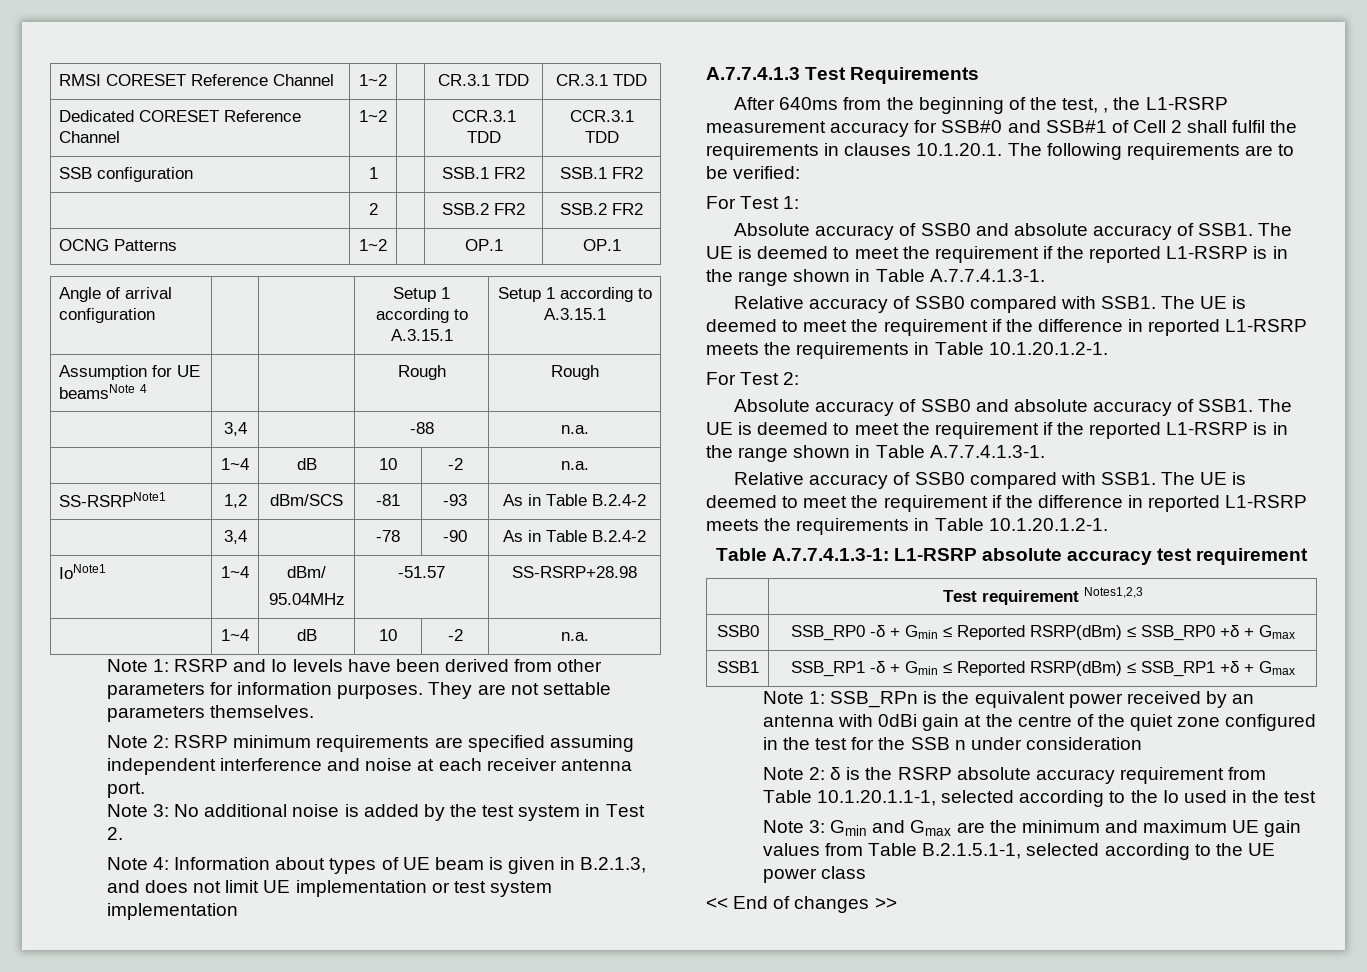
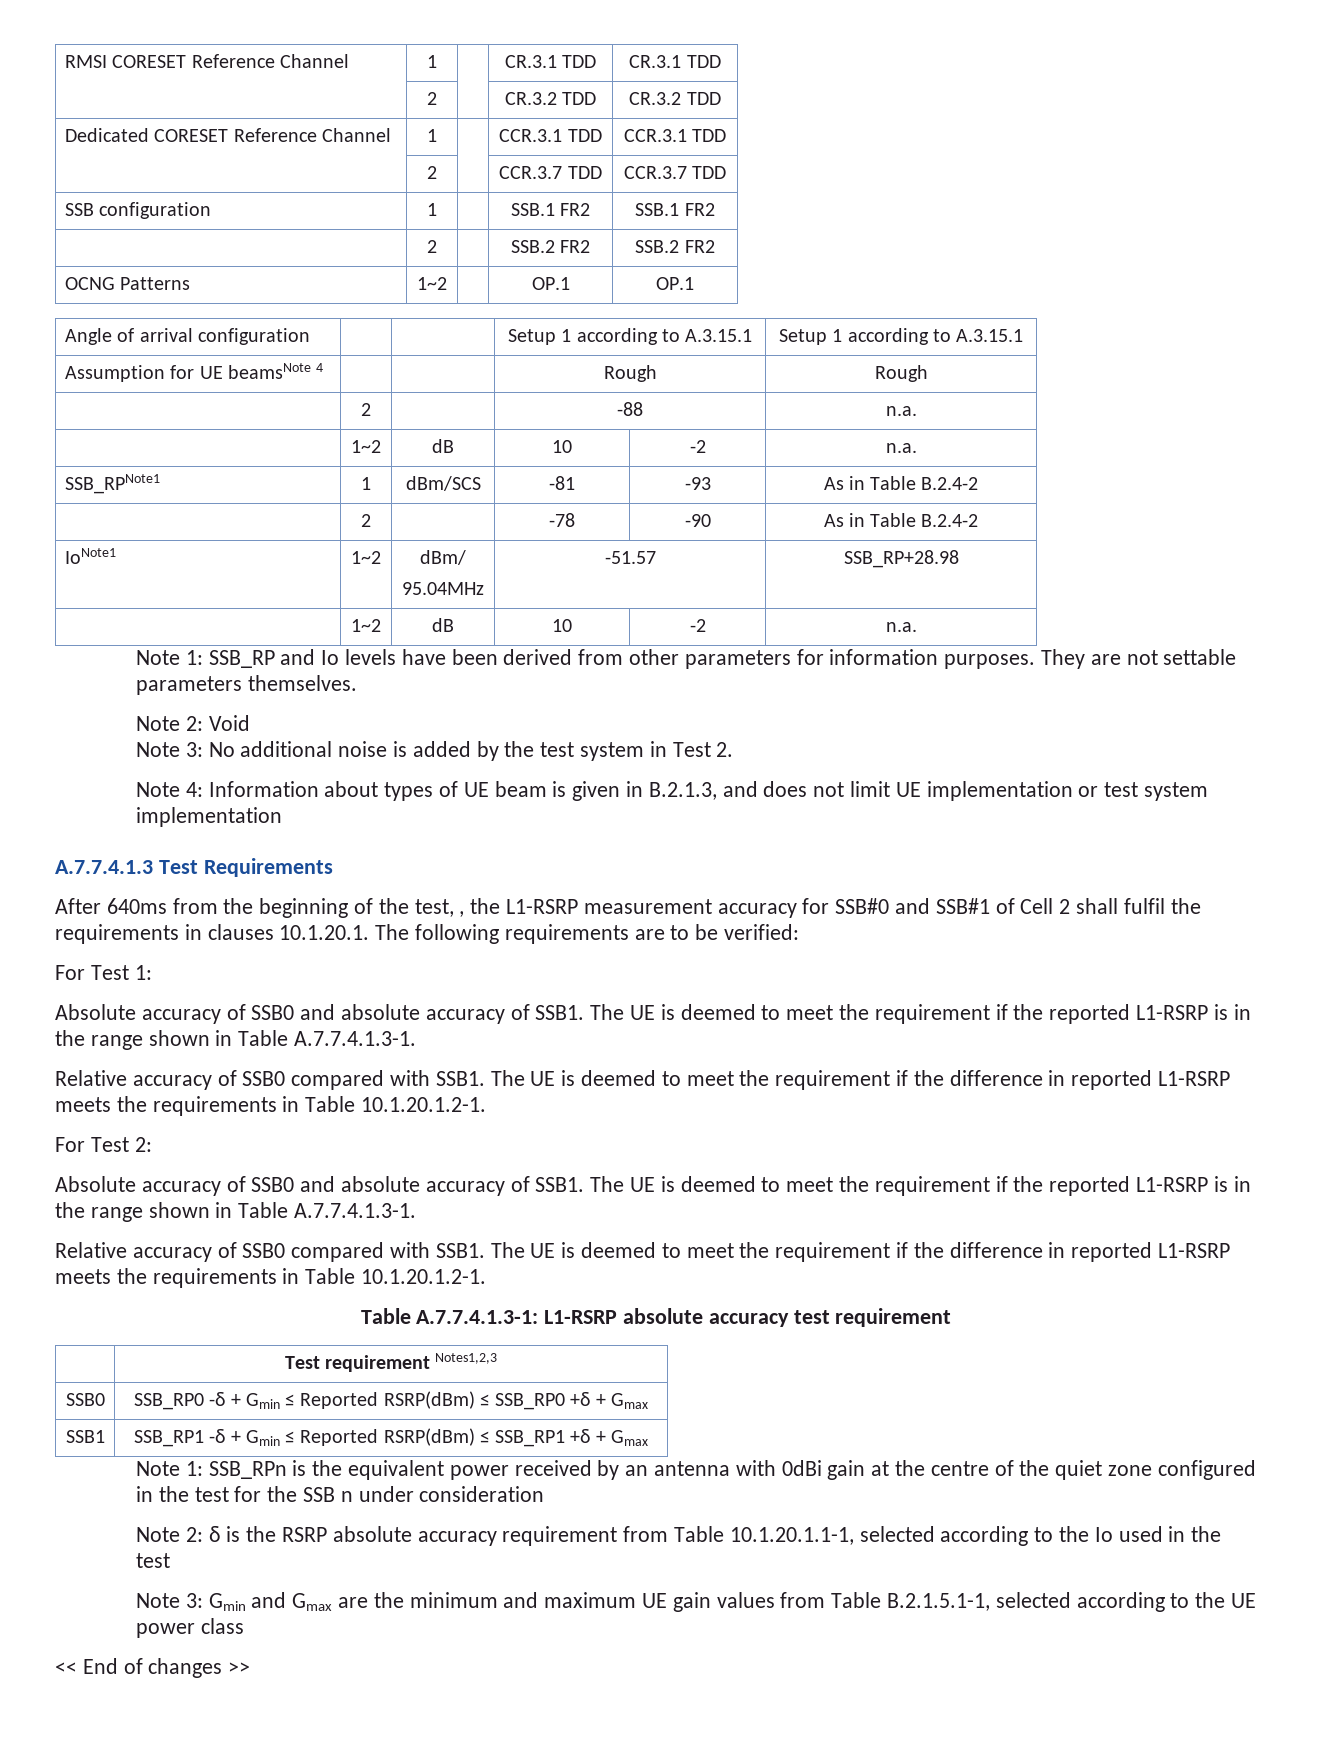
- RMSI CORESET Reference Channel | 1~2 | | CR.3.1 TDD | CR.3.1 TDD
+ RMSI CORESET Reference Channel | 1 | | CR.3.1 TDD | CR.3.1 TDD
+ | 2 | | CR.3.2 TDD | CR.3.2 TDD
- Dedicated CORESET Reference Channel | 1~2 | | CCR.3.1 TDD | CCR.3.1 TDD
+ Dedicated CORESET Reference Channel | 1 | | CCR.3.1 TDD | CCR.3.1 TDD
+ | 2 | | CCR.3.7 TDD | CCR.3.7 TDD
- | 3,4 | | -88 | n.a.
- | 1~4 | dB | 10 | -2 | n.a.
- SS-RSRPNote1 | 1,2 | dBm/SCS | -81 | -93 | As in Table B.2.4-2
+ | 2 | | -88 | n.a.
+ | 1~2 | dB | 10 | -2 | n.a.
+ SSB_RPNote1 | 1 | dBm/SCS | -81 | -93 | As in Table B.2.4-2
- | 3,4 | | -78 | -90 | As in Table B.2.4-2
+ | 2 | | -78 | -90 | As in Table B.2.4-2
- IoNote1 | 1~4 | dBm/
- 95.04MHz | -51.57 | SS-RSRP+28.98
- | 1~4 | dB | 10 | -2 | n.a.
+ IoNote1 | 1~2 | dBm/
+ 95.04MHz | -51.57 | SSB_RP+28.98
+ | 1~2 | dB | 10 | -2 | n.a.
- Note 1: RSRP and Io levels have been derived from other parameters for information purposes.
+ Note 1: SSB_RP and Io levels have been derived from other parameters for information purposes.
- Note 2: RSRP minimum requirements are specified assuming independent interference and noise at each receiver antenna port.
+ Note 2: Void

